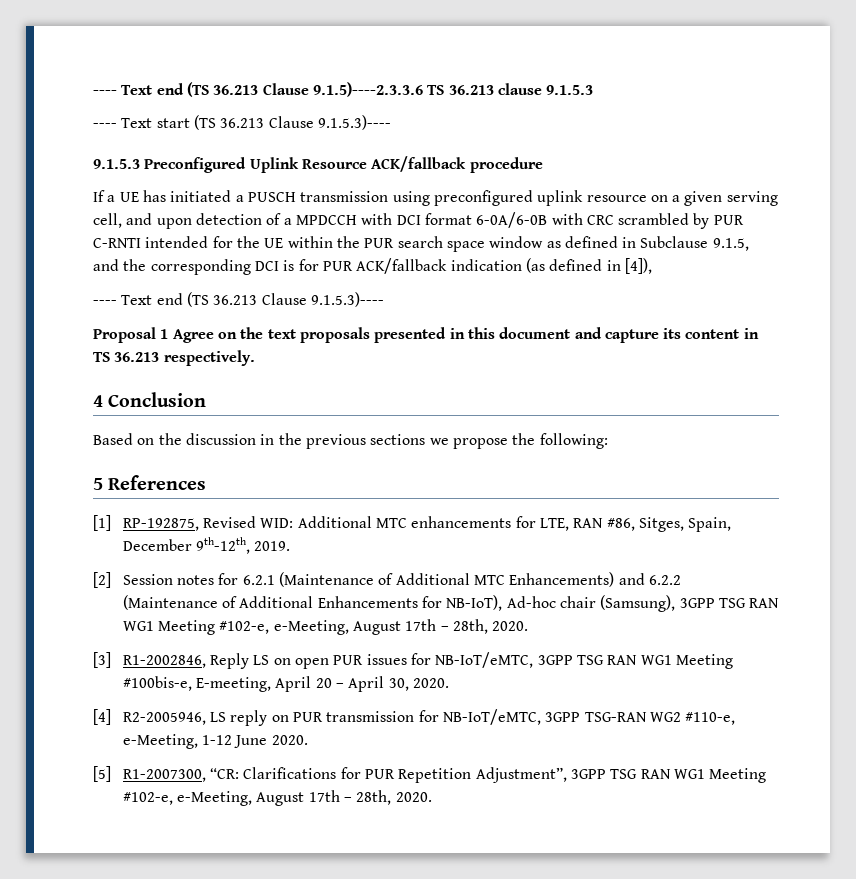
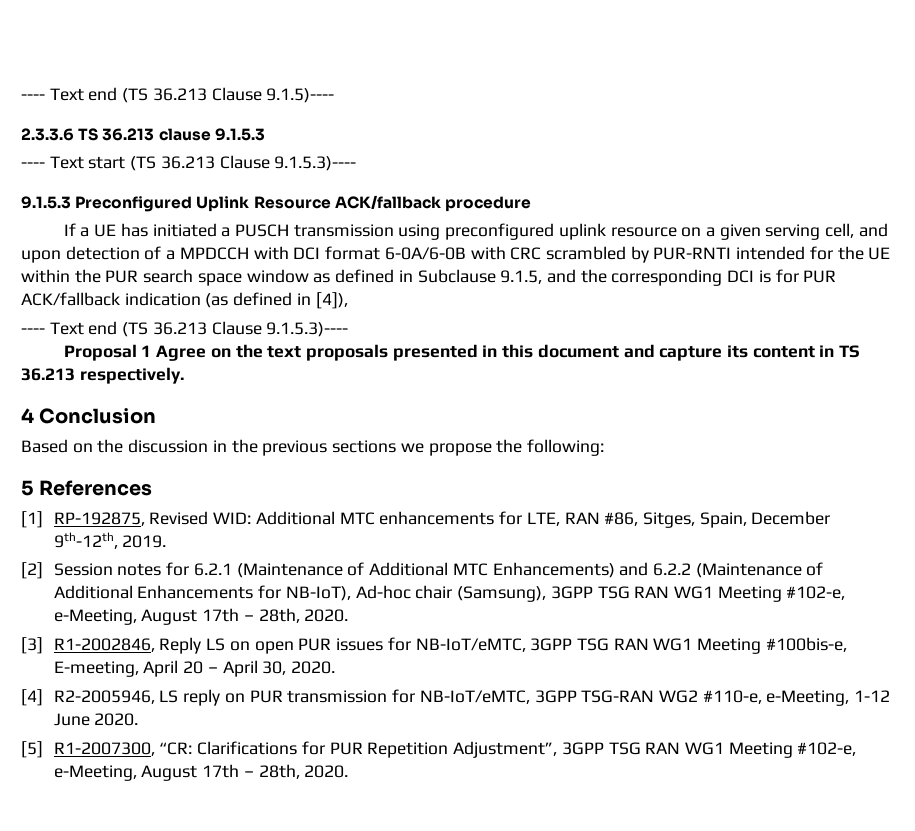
- ---- Text end (TS 36.213 Clause 9.1.5)----2.3.3.6 TS 36.213 clause 9.1.5.3
+ ---- Text end (TS 36.213 Clause 9.1.5)----
+ 2.3.3.6 TS 36.213 clause 9.1.5.3
- If a UE has initiated a PUSCH transmission using preconfigured uplink resource on a given serving cell, and upon detection of a MPDCCH with DCI format 6-0A/6-0B with CRC scrambled by PUR C-RNTI intended for the UE within the PUR search space window as defined in Subclause 9.1.5, and the corresponding DCI is for PUR ACK/fallback indication (as defined in [4]),
+ If a UE has initiated a PUSCH transmission using preconfigured uplink resource on a given serving cell, and upon detection of a MPDCCH with DCI format 6-0A/6-0B with CRC scrambled by PUR-RNTI intended for the UE within the PUR search space window as defined in Subclause 9.1.5, and the corresponding DCI is for PUR ACK/fallback indication (as defined in [4]),

